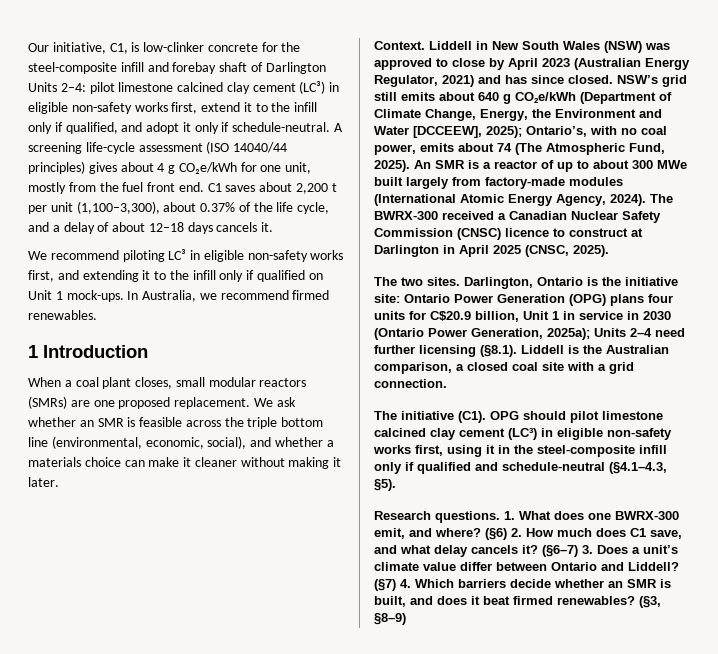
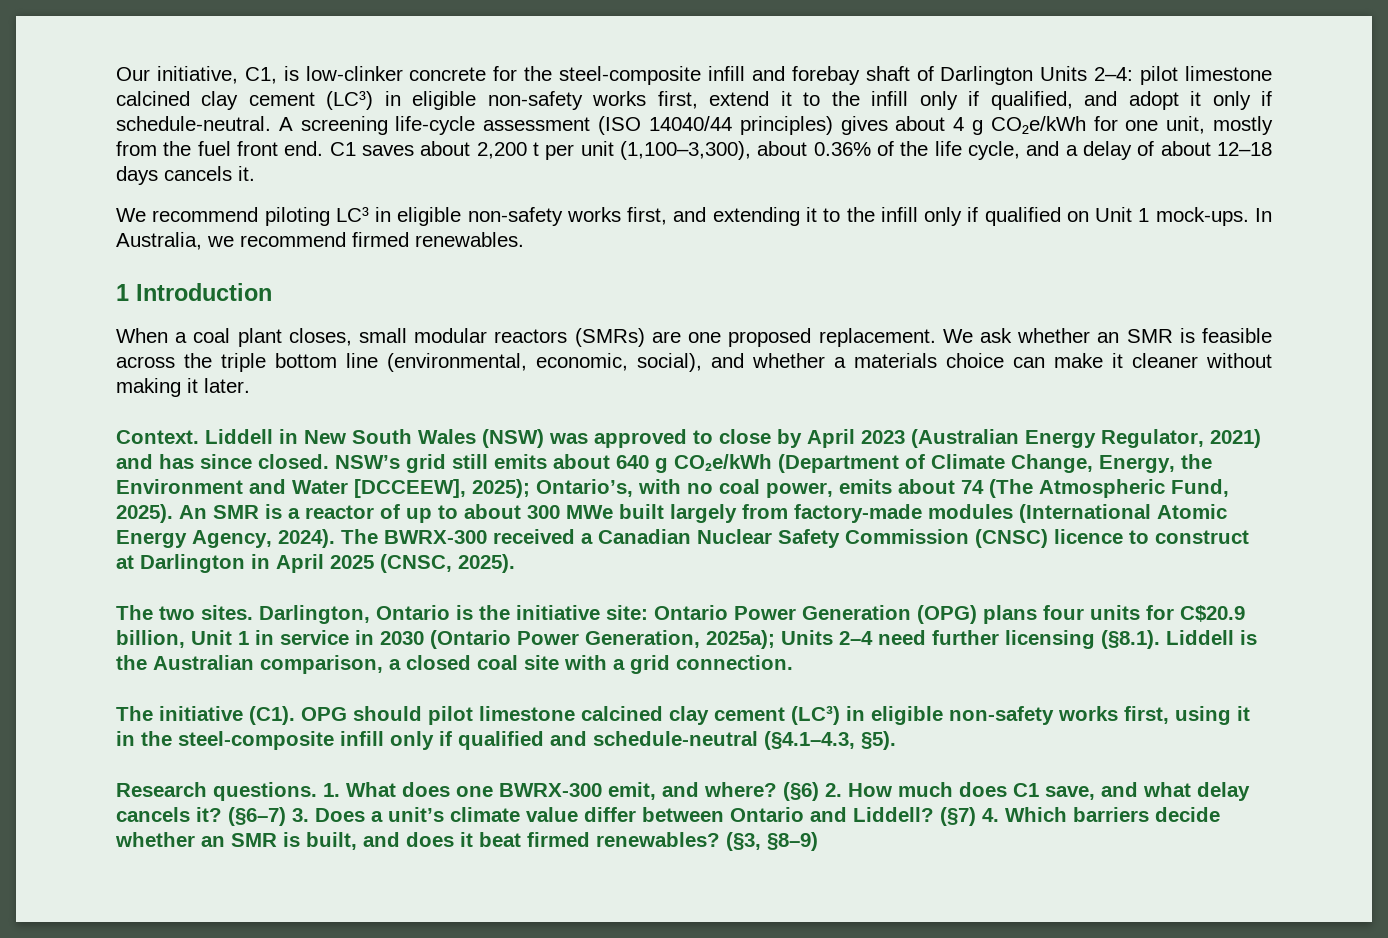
- C1 saves about 2,200 t per unit (1,100–3,300), about 0.37% of the life cycle, and a delay of about 12–18 days cancels it.
+ C1 saves about 2,200 t per unit (1,100–3,300), about 0.36% of the life cycle, and a delay of about 12–18 days cancels it.

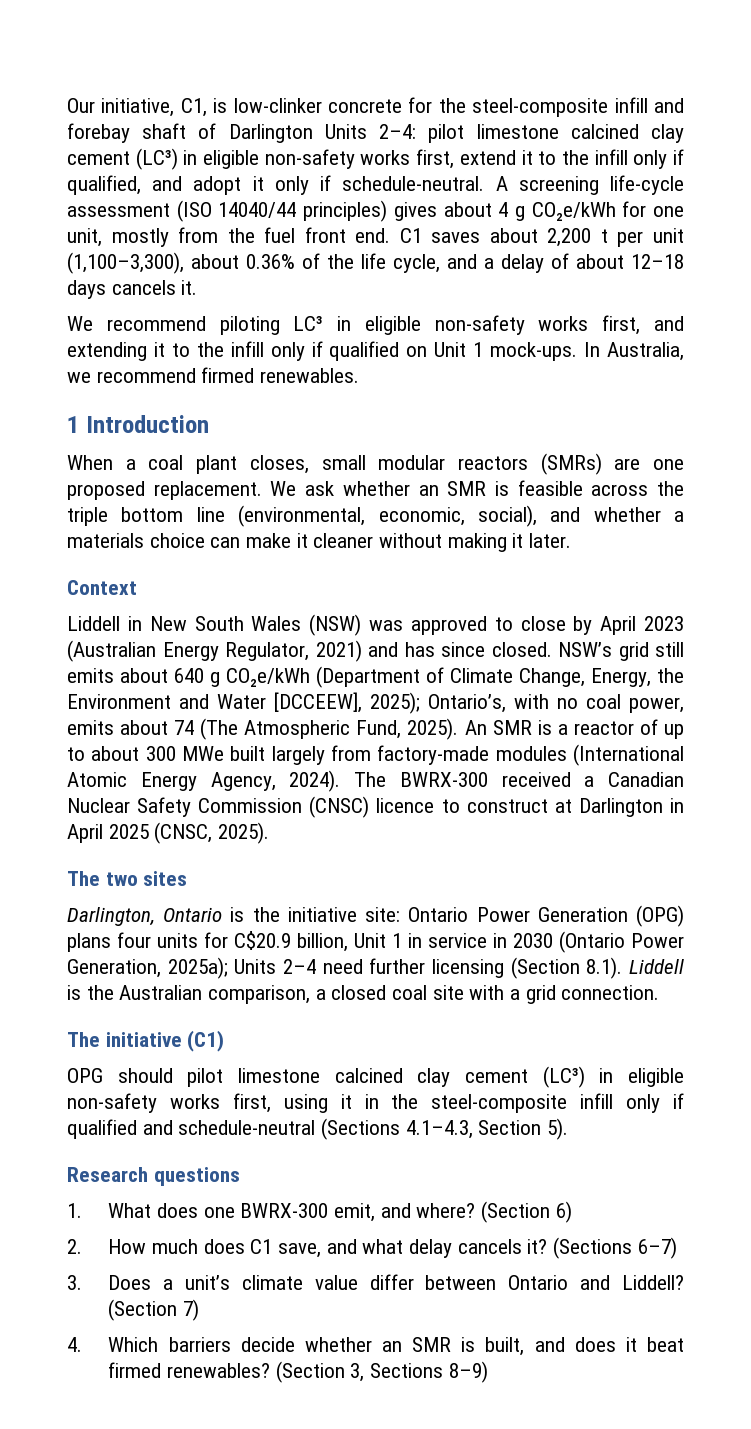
- Context. Liddell in New South Wales (NSW) was approved to close by April 2023 (Australian Energy Regulator, 2021) and has since closed.
+ Context
+ Liddell in New South Wales (NSW) was approved to close by April 2023 (Australian Energy Regulator, 2021) and has since closed.
- The two sites. Darlington, Ontario is the initiative site: Ontario Power Generation (OPG) plans four units for C$20.9 billion, Unit 1 in service in 2030 (Ontario Power Generation, 2025a); Units 2–4 need further licensing (§8.1). Liddell is the Australian comparison, a closed coal site with a grid connection.
+ The two sites
+ Darlington, Ontario is the initiative site: Ontario Power Generation (OPG) plans four units for C$20.9 billion, Unit 1 in service in 2030 (Ontario Power Generation, 2025a); Units 2–4 need further licensing (Section 8.1). Liddell is the Australian comparison, a closed coal site with a grid connection.
- The initiative (C1). OPG should pilot limestone calcined clay cement (LC³) in eligible non-safety works first, using it in the steel-composite infill only if qualified and schedule-neutral (§4.1–4.3, §5).
+ The initiative (C1)
+ OPG should pilot limestone calcined clay cement (LC³) in eligible non-safety works first, using it in the steel-composite infill only if qualified and schedule-neutral (Sections 4.1–4.3, Section 5).
- Research questions. 1. What does one BWRX-300 emit, and where?
+ Research questions
+ 1. What does one BWRX-300 emit, and where?
- (§6) 2. How much does C1 save, and what delay cancels it?
+ (Section 6)
+ 2. How much does C1 save, and what delay cancels it?
- (§6–7) 3. Does a unit’s climate value differ between Ontario and Liddell?
+ (Sections 6–7)
+ 3. Does a unit’s climate value differ between Ontario and Liddell?
- (§7) 4. Which barriers decide whether an SMR is built, and does it beat firmed renewables?
+ (Section 7)
+ 4. Which barriers decide whether an SMR is built, and does it beat firmed renewables?
- (§3, §8–9)
+ (Section 3, Sections 8–9)

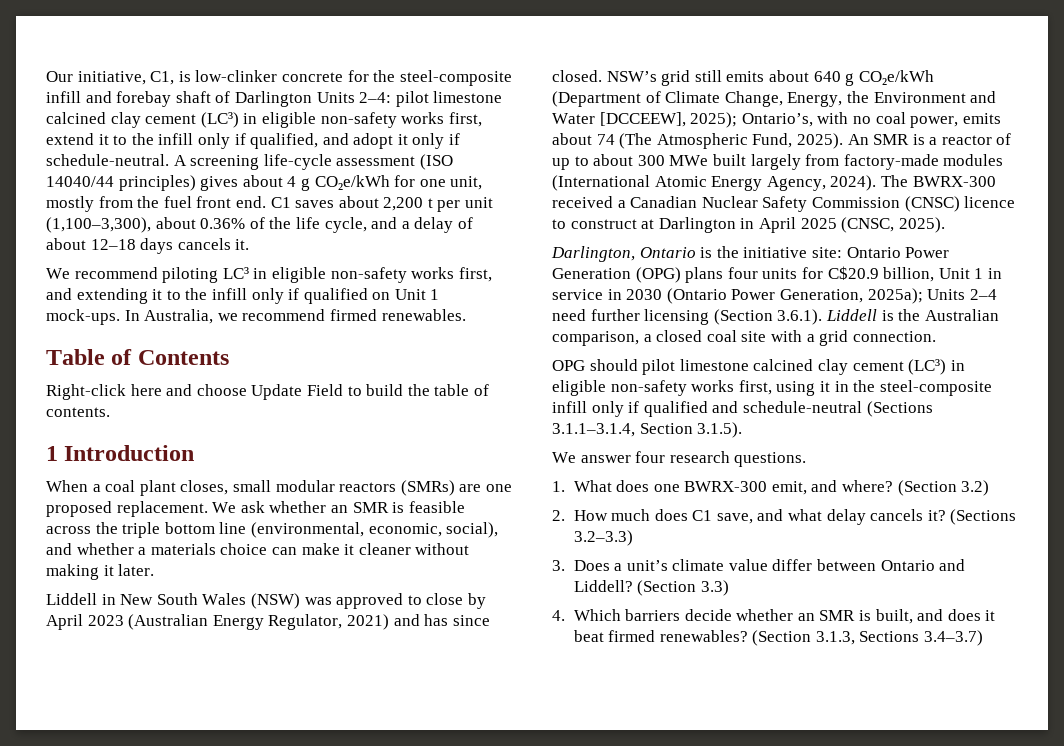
+ Table of Contents
+ Right-click here and choose Update Field to build the table of contents.
- Context
- The two sites
- Darlington, Ontario is the initiative site: Ontario Power Generation (OPG) plans four units for C$20.9 billion, Unit 1 in service in 2030 (Ontario Power Generation, 2025a); Units 2–4 need further licensing (Section 8.1). Liddell is the Australian comparison, a closed coal site with a grid connection.
+ Darlington, Ontario is the initiative site: Ontario Power Generation (OPG) plans four units for C$20.9 billion, Unit 1 in service in 2030 (Ontario Power Generation, 2025a); Units 2–4 need further licensing (Section 3.6.1). Liddell is the Australian comparison, a closed coal site with a grid connection.
- The initiative (C1)
- OPG should pilot limestone calcined clay cement (LC³) in eligible non-safety works first, using it in the steel-composite infill only if qualified and schedule-neutral (Sections 4.1–4.3, Section 5).
- Research questions
+ OPG should pilot limestone calcined clay cement (LC³) in eligible non-safety works first, using it in the steel-composite infill only if qualified and schedule-neutral (Sections 3.1.1–3.1.4, Section 3.1.5).
+ We answer four research questions.
- (Section 6)
+ (Section 3.2)
- (Sections 6–7)
+ (Sections 3.2–3.3)
- (Section 7)
+ (Section 3.3)
- (Section 3, Sections 8–9)
+ (Section 3.1.3, Sections 3.4–3.7)

